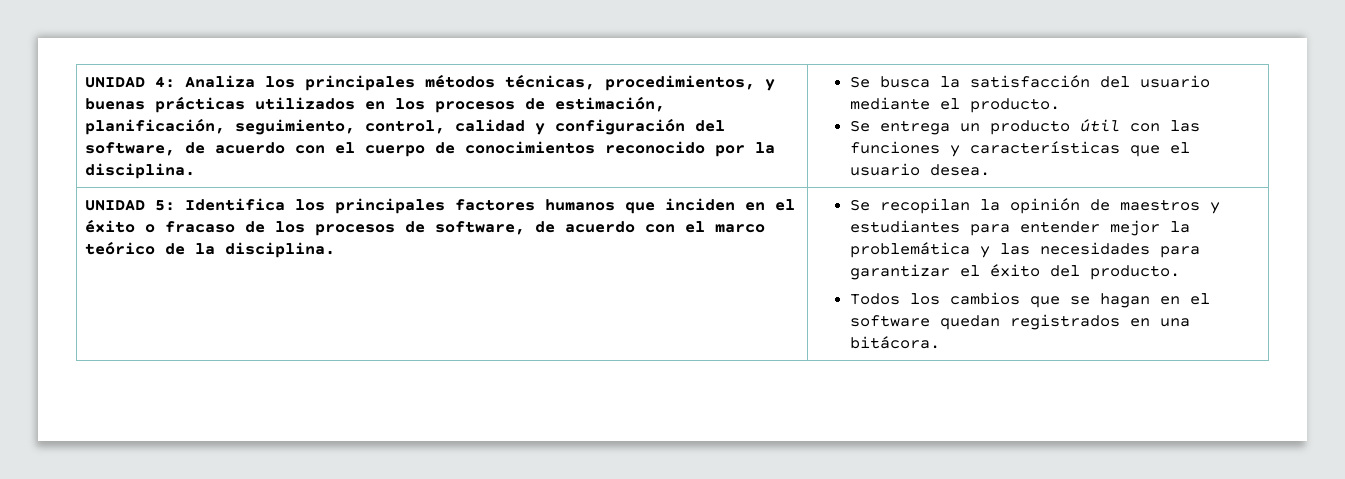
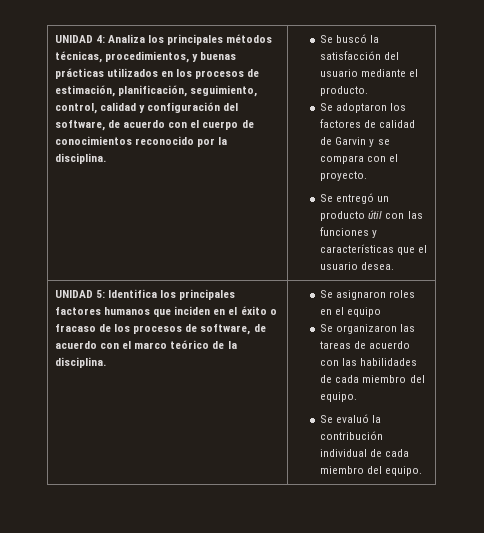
- Se busca la satisfacción del usuario mediante el producto.
+ Se buscó la satisfacción del usuario mediante el producto.
- Se entrega un producto útil con las funciones y características que el usuario desea.
+ Se adoptaron los factores de calidad de Garvin y se compara con el proyecto.
+ Se entregó un producto útil con las funciones y características que el usuario desea.
- Se recopilan la opinión de maestros y estudiantes para entender mejor la problemática y las necesidades para garantizar el éxito del producto.
- Todos los cambios que se hagan en el software quedan registrados en una bitácora.
+ Se asignaron roles en el equipo
+ Se organizaron las tareas de acuerdo con las habilidades de cada miembro del equipo.
+ Se evaluó la contribución individual de cada miembro del equipo.

